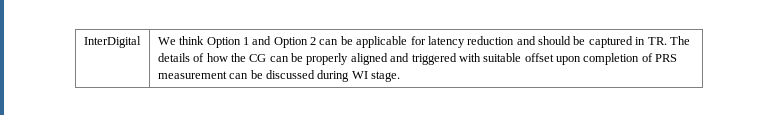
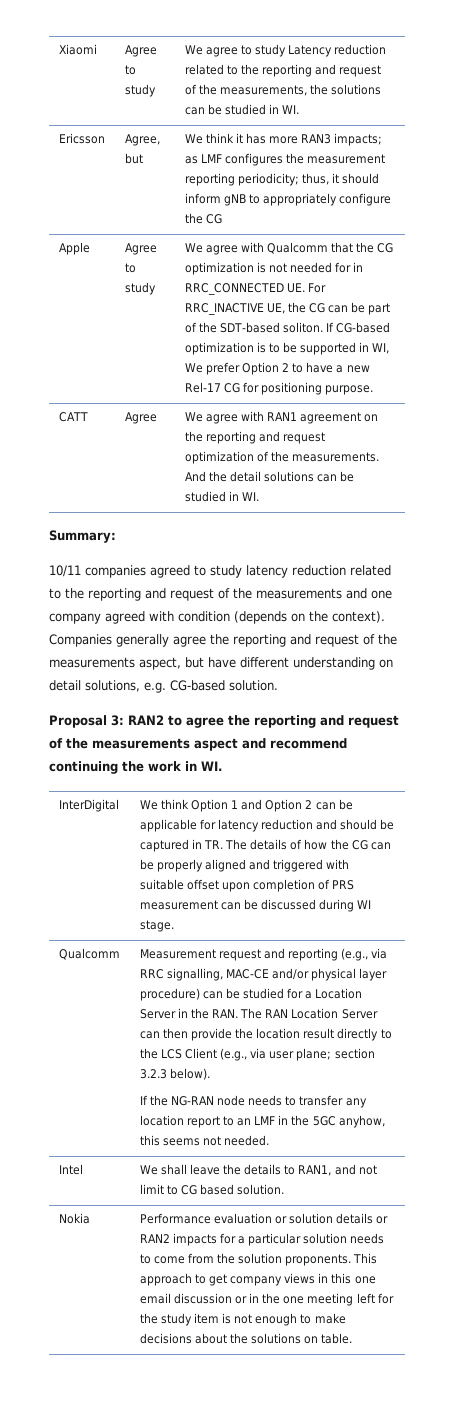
+ Xiaomi | Agree to study | We agree to study Latency reduction related to the reporting and request of the measurements, the solutions can be studied in WI.
+ Ericsson | Agree, but | We think it has more RAN3 impacts; as LMF configures the measurement reporting periodicity; thus, it should inform gNB to appropriately configure the CG
+ Apple | Agree to study | We agree with Qualcomm that the CG optimization is not needed for in RRC_CONNECTED UE. For RRC_INACTIVE UE, the CG can be part of the SDT-based soliton. If CG-based optimization is to be supported in WI, We prefer Option 2 to have a new Rel-17 CG for positioning purpose.
+ CATT | Agree | We agree with RAN1 agreement on the reporting and request optimization of the measurements. And the detail solutions can be studied in WI.
+ Summary:
+ 10/11 companies agreed to study latency reduction related to the reporting and request of the measurements and one company agreed with condition (depends on the context). Companies generally agree the reporting and request of the measurements aspect, but have different understanding on detail solutions, e.g. CG-based solution.
+ Proposal 3: RAN2 to agree the reporting and request of the measurements aspect and recommend continuing the work in WI.
+ Qualcomm | Measurement request and reporting (e.g., via RRC signalling, MAC-CE and/or physical layer procedure) can be studied for a Location Server in the RAN. The RAN Location Server can then provide the location result directly to the LCS Client (e.g., via user plane; section 3.2.3 below).
+ If the NG-RAN node needs to transfer any location report to an LMF in the 5GC anyhow, this seems not needed.
+ Intel | We shall leave the details to RAN1, and not limit to CG based solution.
+ Nokia | Performance evaluation or solution details or RAN2 impacts for a particular solution needs to come from the solution proponents. This approach to get company views in this one email discussion or in the one meeting left for the study item is not enough to make decisions about the solutions on table.

